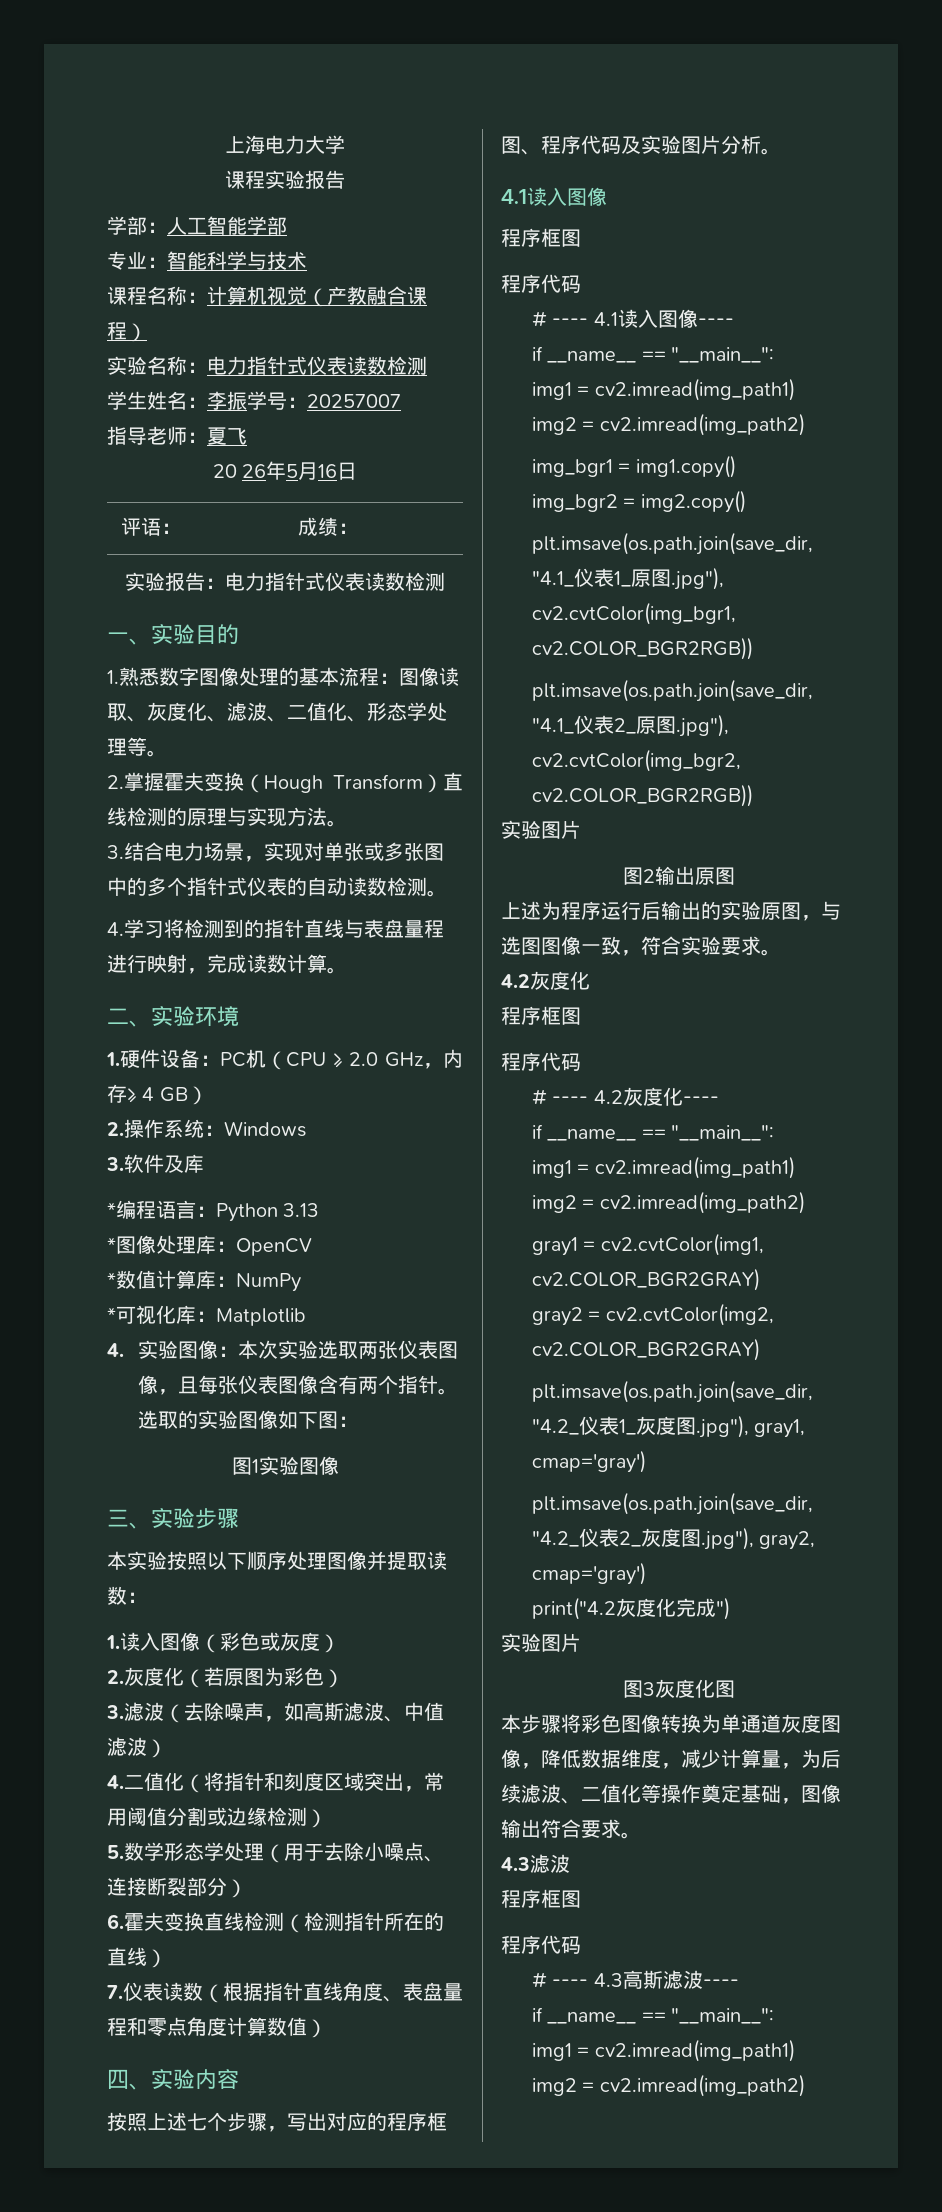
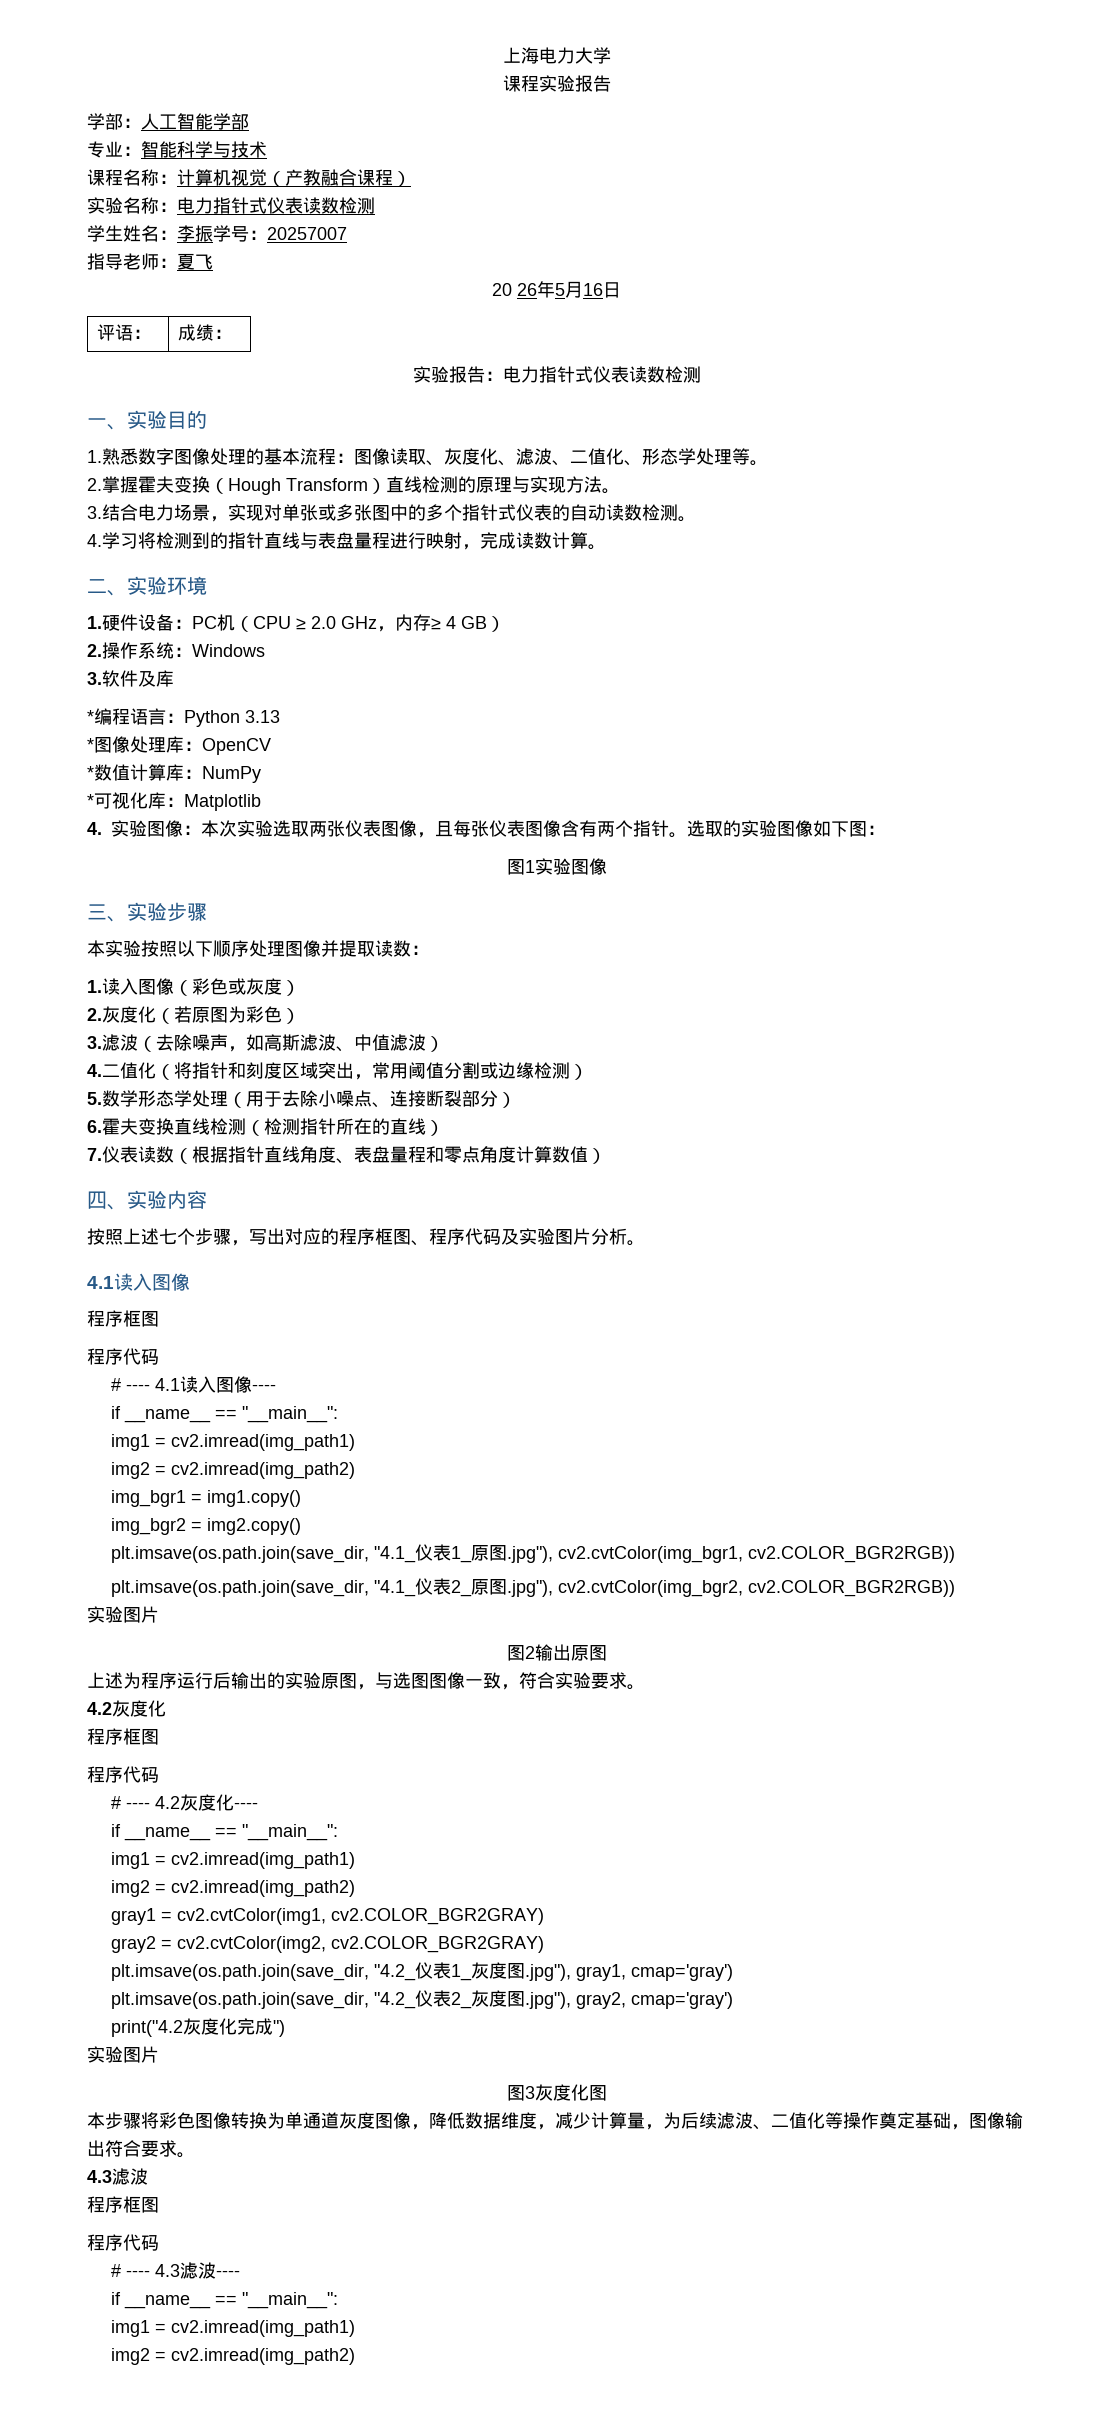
- # ---- 4.3高斯滤波----
+ # ---- 4.3滤波----

